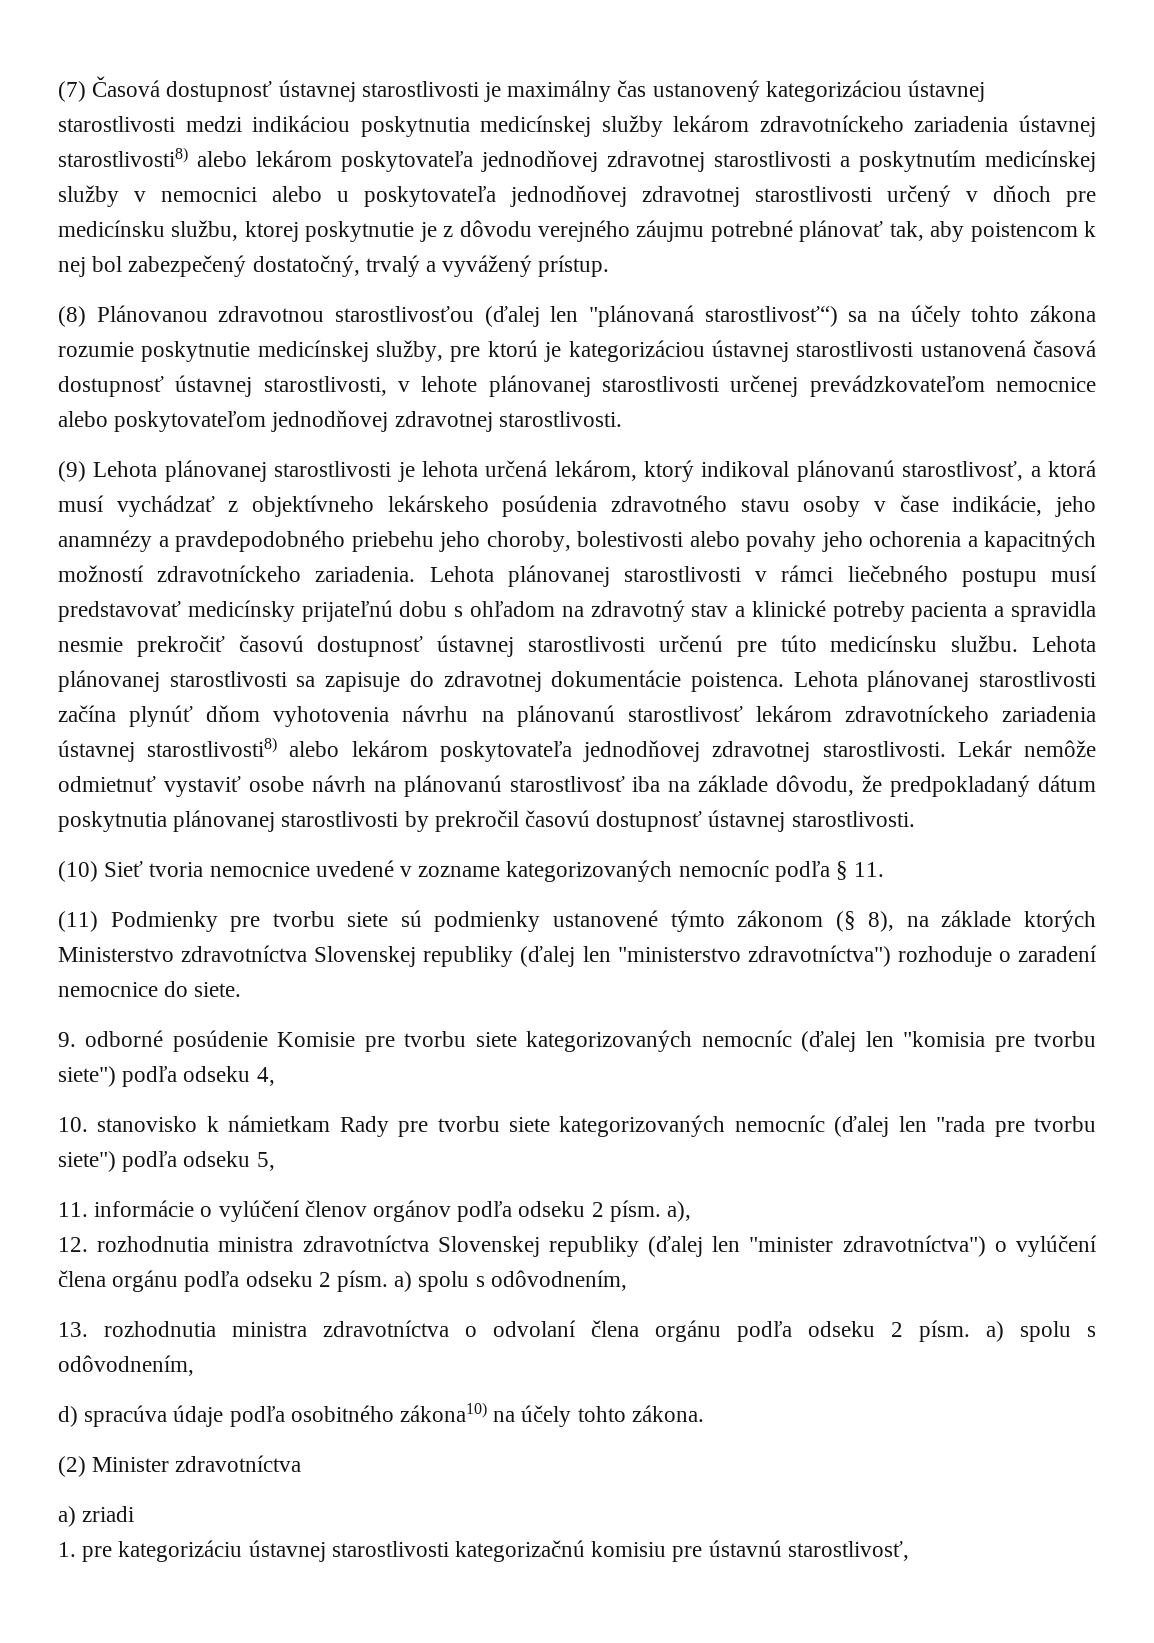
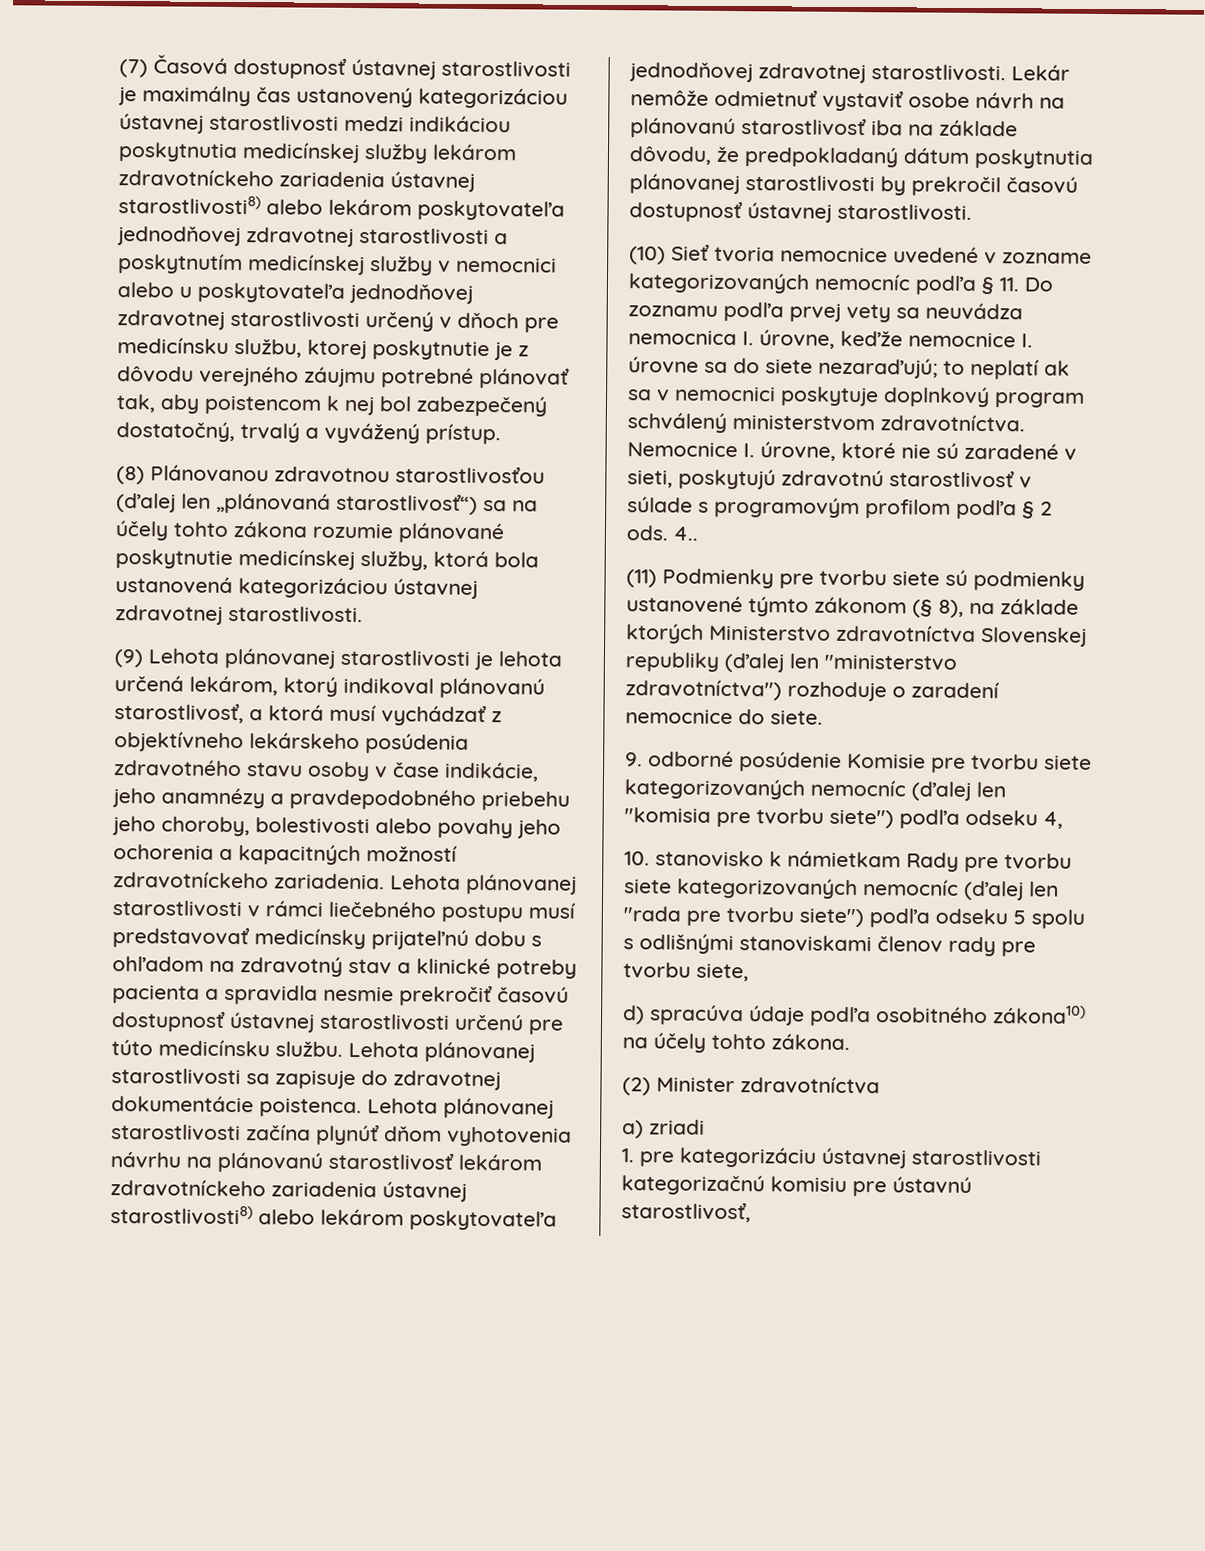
- (8) Plánovanou zdravotnou starostlivosťou (ďalej len "plánovaná starostlivosť“) sa na účely tohto zákona rozumie poskytnutie medicínskej služby, pre ktorú je kategorizáciou ústavnej starostlivosti ustanovená časová dostupnosť ústavnej starostlivosti, v lehote plánovanej starostlivosti určenej prevádzkovateľom nemocnice alebo poskytovateľom jednodňovej zdravotnej starostlivosti.
+ (8) Plánovanou zdravotnou starostlivosťou (ďalej len „plánovaná starostlivosť“) sa na účely tohto zákona rozumie plánované poskytnutie medicínskej služby, ktorá bola ustanovená kategorizáciou ústavnej zdravotnej starostlivosti.
- (10) Sieť tvoria nemocnice uvedené v zozname kategorizovaných nemocníc podľa § 11.
+ (10) Sieť tvoria nemocnice uvedené v zozname kategorizovaných nemocníc podľa § 11. Do zoznamu podľa prvej vety sa neuvádza nemocnica I. úrovne, keďže nemocnice I. úrovne sa do siete nezaraďujú; to neplatí ak sa v nemocnici poskytuje doplnkový program schválený ministerstvom zdravotníctva. Nemocnice I. úrovne, ktoré nie sú zaradené v sieti, poskytujú zdravotnú starostlivosť v súlade s programovým profilom podľa § 2 ods. 4..
- 10. stanovisko k námietkam Rady pre tvorbu siete kategorizovaných nemocníc (ďalej len "rada pre tvorbu siete") podľa odseku 5,
- 11. informácie o vylúčení členov orgánov podľa odseku 2 písm. a),
- 12. rozhodnutia ministra zdravotníctva Slovenskej republiky (ďalej len "minister zdravotníctva") o vylúčení člena orgánu podľa odseku 2 písm. a) spolu s odôvodnením,
- 13. rozhodnutia ministra zdravotníctva o odvolaní člena orgánu podľa odseku 2 písm. a) spolu s odôvodnením,
+ 10. stanovisko k námietkam Rady pre tvorbu siete kategorizovaných nemocníc (ďalej len "rada pre tvorbu siete") podľa odseku 5 spolu s odlišnými stanoviskami členov rady pre tvorbu siete,

